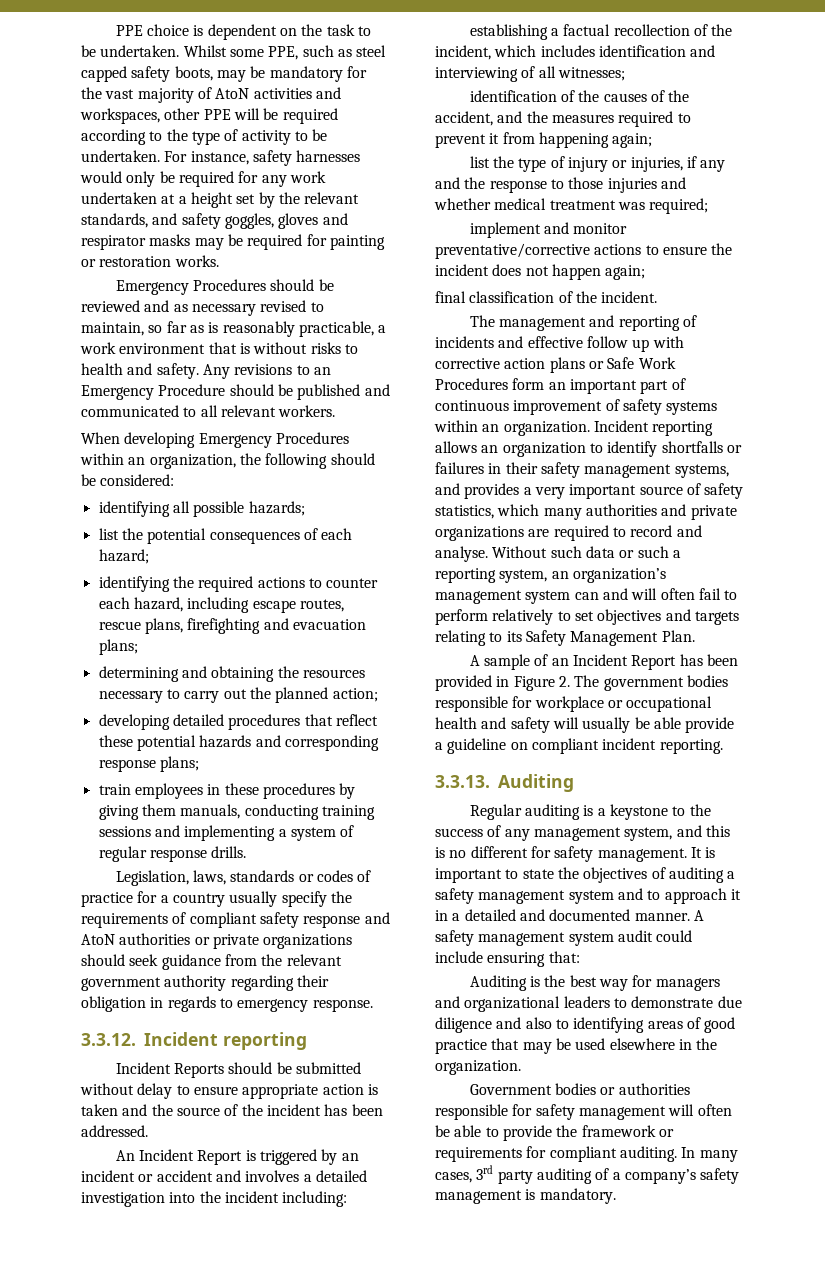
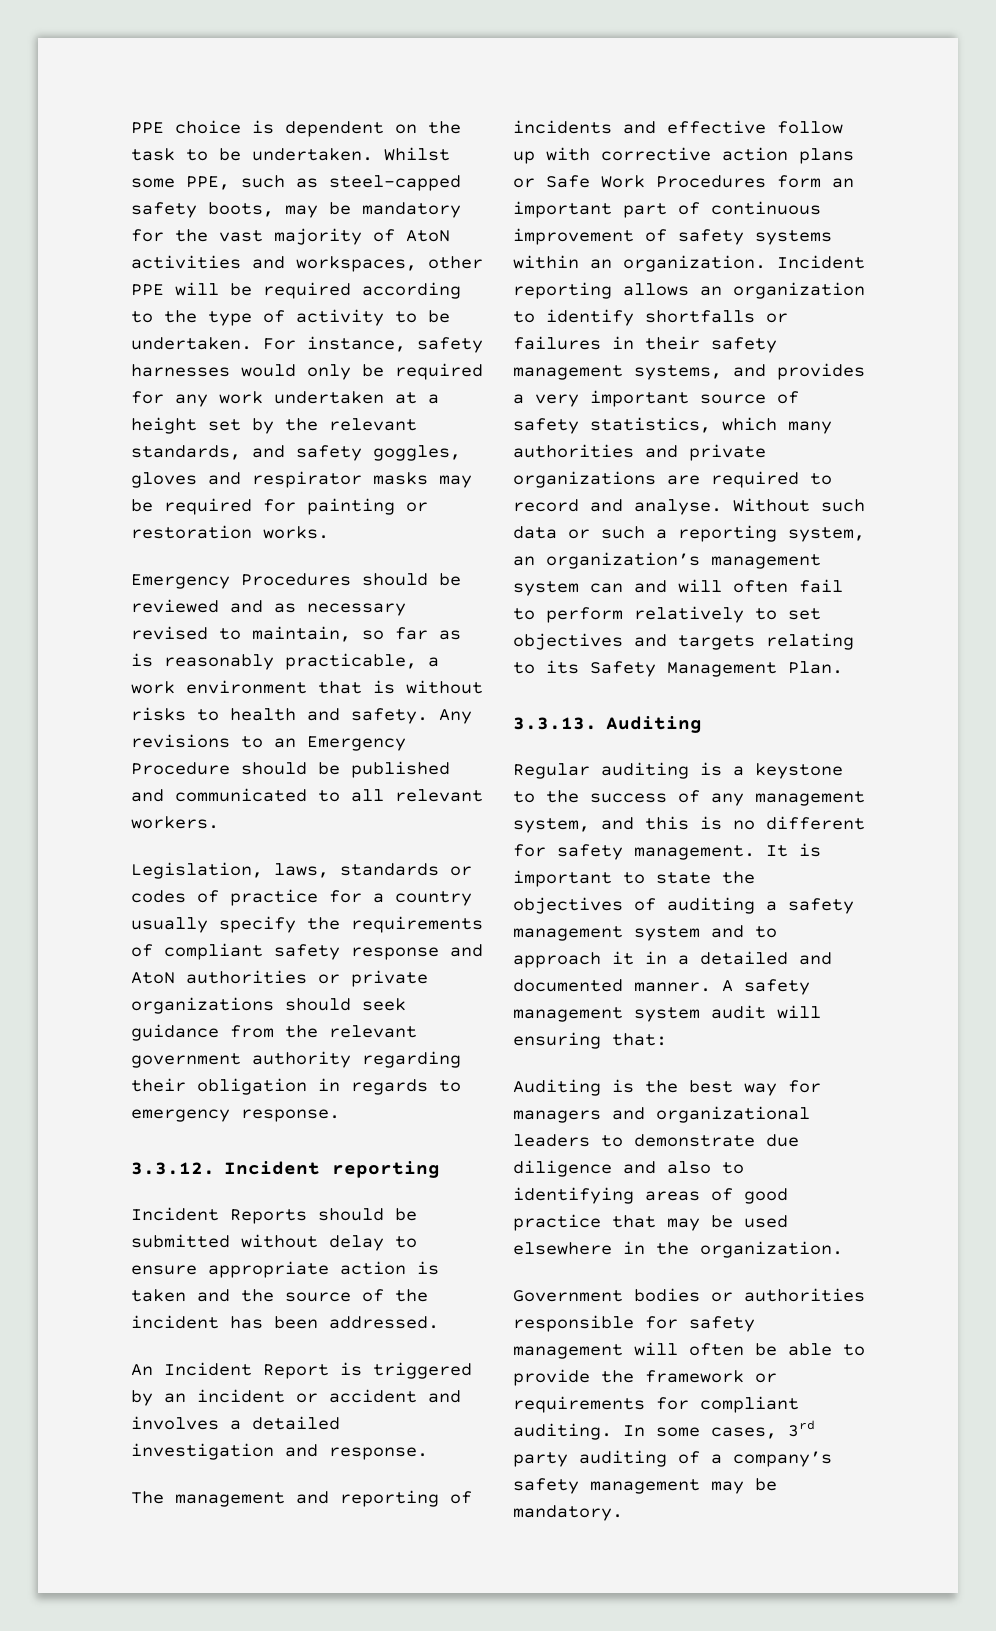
- Whilst some PPE, such as steel capped safety boots, may be mandatory for the vast majority of AtoN activities and workspaces, other PPE will be required according to the type of activity to be undertaken.
+ Whilst some PPE, such as steel-capped safety boots, may be mandatory for the vast majority of AtoN activities and workspaces, other PPE will be required according to the type of activity to be undertaken.
- When developing Emergency Procedures within an organization, the following should be considered:
- identifying all possible hazards;
- list the potential consequences of each hazard;
- identifying the required actions to counter each hazard, including escape routes, rescue plans, firefighting and evacuation plans;
- determining and obtaining the resources necessary to carry out the planned action;
- developing detailed procedures that reflect these potential hazards and corresponding response plans;
- train employees in these procedures by giving them manuals, conducting training sessions and implementing a system of regular response drills.
- An Incident Report is triggered by an incident or accident and involves a detailed investigation into the incident including:
- establishing a factual recollection of the incident, which includes identification and interviewing of all witnesses;
- identification of the causes of the accident, and the measures required to prevent it from happening again;
- list the type of injury or injuries, if any and the response to those injuries and whether medical treatment was required;
- implement and monitor preventative/corrective actions to ensure the incident does not happen again;
- final classification of the incident.
+ An Incident Report is triggered by an incident or accident and involves a detailed investigation and response.
- A sample of an Incident Report has been provided in Figure 2. The government bodies responsible for workplace or occupational health and safety will usually be able provide a guideline on compliant incident reporting.
- A safety management system audit could include ensuring that:
+ A safety management system audit will ensuring that:
- In many cases, 3rd party auditing of a company’s safety management is mandatory.
+ In some cases, 3rd party auditing of a company’s safety management may be mandatory.

